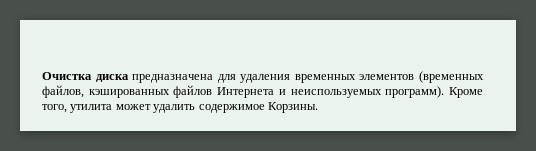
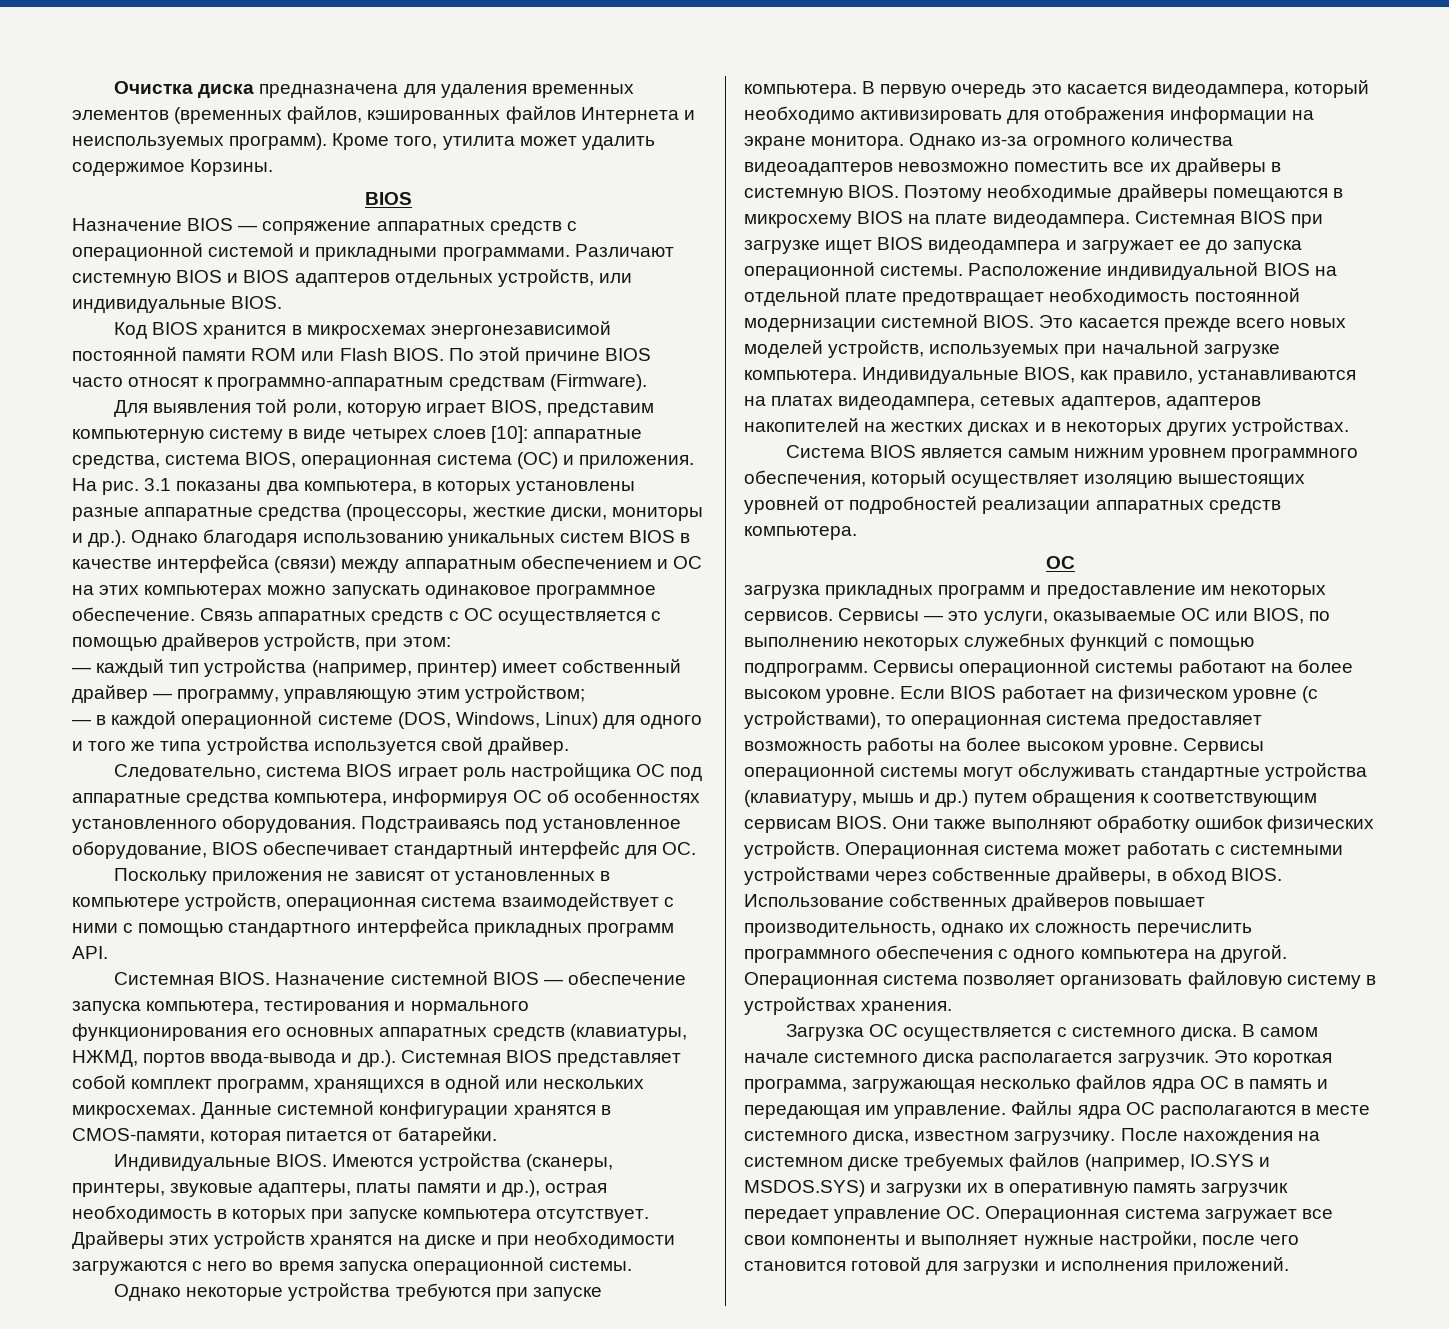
  Кроме того, утилита может удалить содержимое Корзины.
+ BIOS
+ Назначение BIOS — сопряжение аппаратных средств с операционной системой и прикладными программами. Различают системную BIOS и BIOS адаптеров отдельных устройств, или индивидуальные BIOS.
+ Код BIOS хранится в микросхемах энергонезависимой постоянной памяти ROM или Flash BIOS. По этой причине BIOS часто относят к программно-аппаратным средствам (Firmware).
+ Для выявления той роли, которую играет BIOS, представим компьютерную систему в виде четырех слоев [10]: аппаратные средства, система BIOS, операционная система (ОС) и приложения. На рис. 3.1 показаны два компьютера, в которых установлены разные аппаратные средства (процессоры, жесткие диски, мониторы и др.). Однако благодаря использованию уникальных систем BIOS в качестве интерфейса (связи) между аппаратным обеспечением и ОС на этих компьютерах можно запускать одинаковое программное обеспечение. Связь аппаратных средств с ОС осуществляется с помощью драйверов устройств, при этом:
+ — каждый тип устройства (например, принтер) имеет собственный драйвер — программу, управляющую этим устройством;
+ — в каждой операционной системе (DOS, Windows, Linux) для одного и того же типа устройства используется свой драйвер.
+ Следовательно, система BIOS играет роль настройщика ОС под аппаратные средства компьютера, информируя ОС об особенностях установленного оборудования. Подстраиваясь под установленное оборудование, BIOS обеспечивает стандартный интерфейс для ОС.
+ Поскольку приложения не зависят от установленных в компьютере устройств, операционная система взаимодействует с ними с помощью стандартного интерфейса прикладных программ API.
+ Системная BIOS. Назначение системной BIOS — обеспечение запуска компьютера, тестирования и нормального функционирования его основных аппаратных средств (клавиатуры, НЖМД, портов ввода-вывода и др.). Системная BIOS представляет собой комплект программ, хранящихся в одной или нескольких микросхемах. Данные системной конфигурации хранятся в CMOS-памяти, которая питается от батарейки.
+ Индивидуальные BIOS. Имеются устройства (сканеры, принтеры, звуковые адаптеры, платы памяти и др.), острая необходимость в которых при запуске компьютера отсутствует. Драйверы этих устройств хранятся на диске и при необходимости загружаются с него во время запуска операционной системы.
+ Однако некоторые устройства требуются при запуске компьютера. В первую очередь это касается видеодампера, который необходимо активизировать для отображения информации на экране монитора. Однако из-за огромного количества видеоадаптеров невозможно поместить все их драйверы в системную BIOS. Поэтому необходимые драйверы помещаются в микросхему BIOS на плате видеодампера. Системная BIOS при загрузке ищет BIOS видеодампера и загружает ее до запуска операционной системы. Расположение индивидуальной BIOS на отдельной плате предотвращает необходимость постоянной модернизации системной BIOS. Это касается прежде всего новых моделей устройств, используемых при начальной загрузке компьютера. Индивидуальные BIOS, как правило, устанавливаются на платах видеодампера, сетевых адаптеров, адаптеров накопителей на жестких дисках и в некоторых других устройствах.
+ Система BIOS является самым нижним уровнем программного обеспечения, который осуществляет изоляцию вышестоящих уровней от подробностей реализации аппаратных средств компьютера.
+ ОС
+ загрузка прикладных программ и предоставление им некоторых сервисов. Сервисы — это услуги, оказываемые ОС или BIOS, по выполнению некоторых служебных функций с помощью подпрограмм. Сервисы операционной системы работают на более высоком уровне. Если BIOS работает на физическом уровне (с устройствами), то операционная система предоставляет возможность работы на более высоком уровне. Сервисы операционной системы могут обслуживать стандартные устройства (клавиатуру, мышь и др.) путем обращения к соответствующим сервисам BIOS. Они также выполняют обработку ошибок физических устройств. Операционная система может работать с системными устройствами через собственные драйверы, в обход BIOS. Использование собственных драйверов повышает производительность, однако их сложность перечислить программного обеспечения с одного компьютера на другой. Операционная система позволяет организовать файловую систему в устройствах хранения.
+ Загрузка ОС осуществляется с системного диска. В самом начале системного диска располагается загрузчик. Это короткая программа, загружающая несколько файлов ядра ОС в память и передающая им управление. Файлы ядра ОС располагаются в месте системного диска, известном загрузчику. После нахождения на системном диске требуемых файлов (например, IO.SYS и MSDOS.SYS) и загрузки их в оперативную память загрузчик передает управление ОС. Операционная система загружает все свои компоненты и выполняет нужные настройки, после чего становится готовой для загрузки и исполнения приложений.

